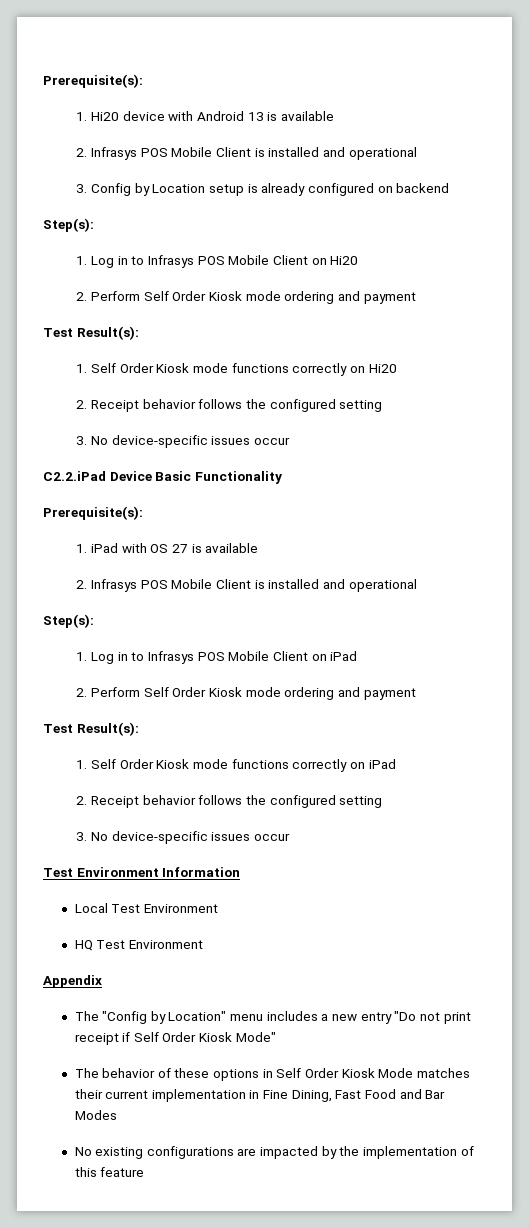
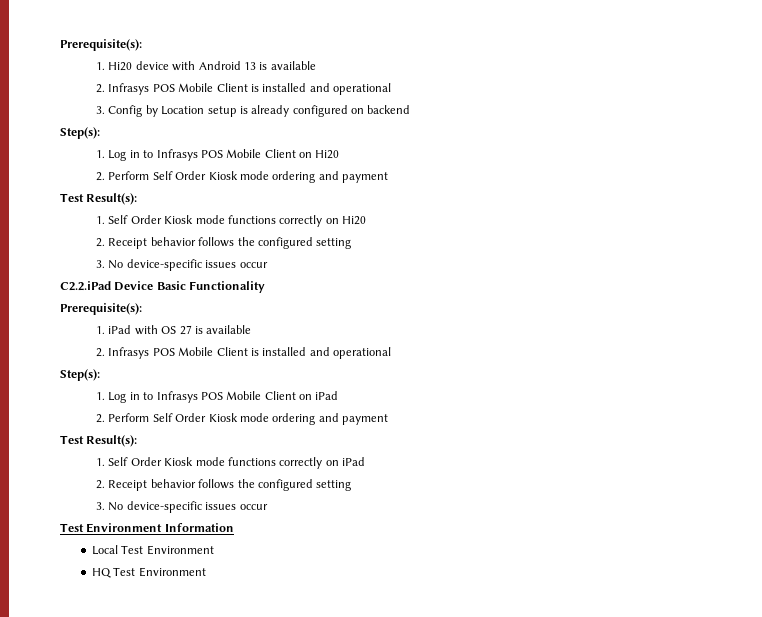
- Appendix
- The "Config by Location" menu includes a new entry "Do not print receipt if Self Order Kiosk Mode"
- The behavior of these options in Self Order Kiosk Mode matches their current implementation in Fine Dining, Fast Food and Bar Modes
- No existing configurations are impacted by the implementation of this feature

